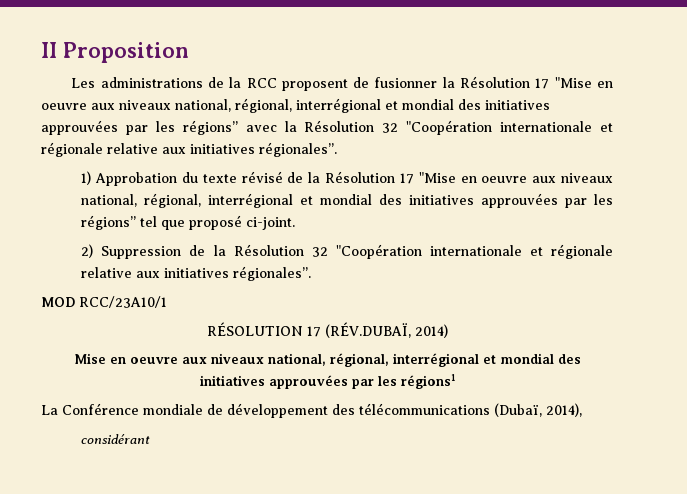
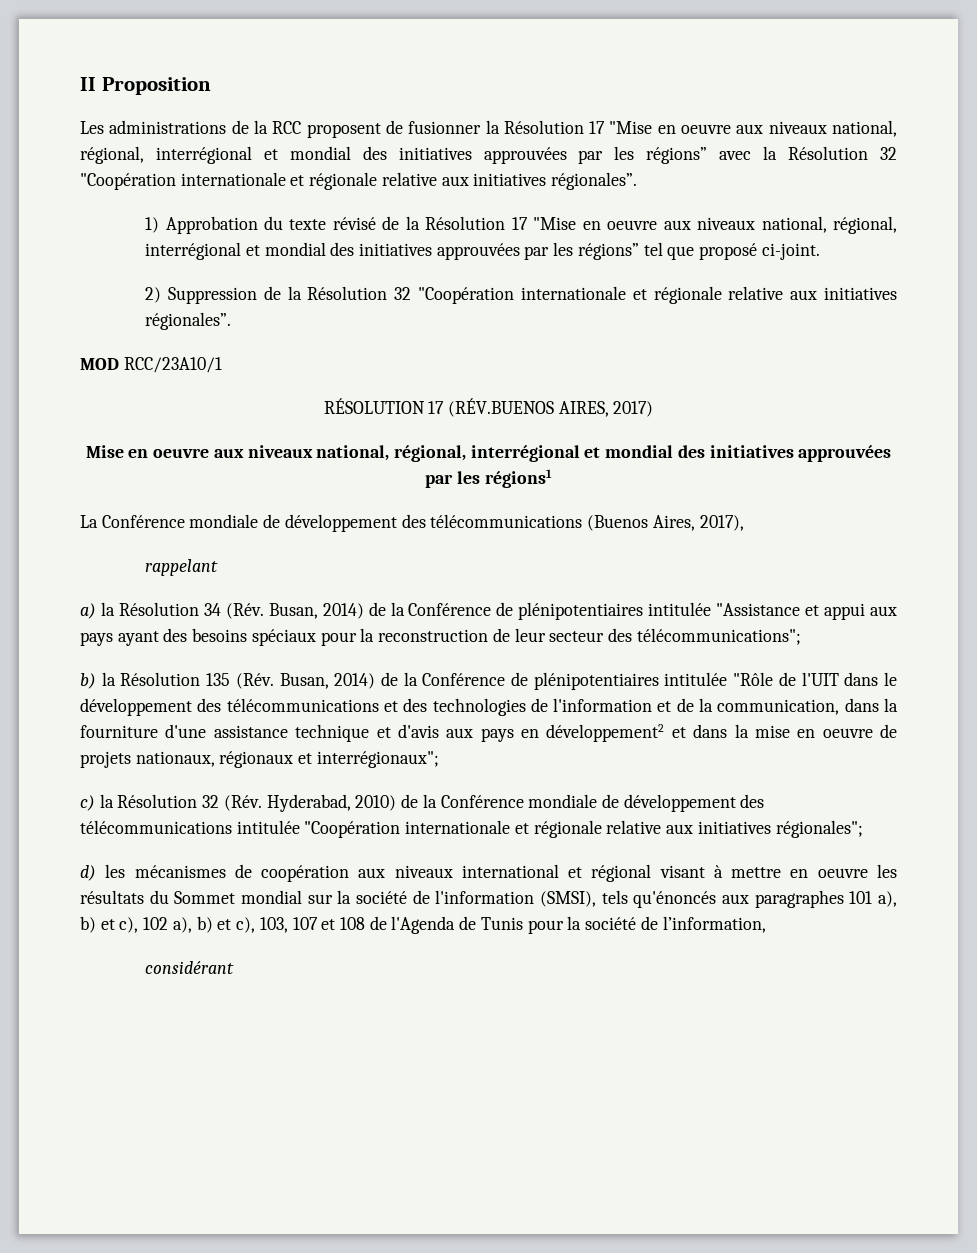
- RÉSOLUTION 17 (RÉV.DUBAÏ, 2014)
+ RÉSOLUTION 17 (RÉV.BUENOS AIRES, 2017)
- La Conférence mondiale de développement des télécommunications (Dubaï, 2014),
+ La Conférence mondiale de développement des télécommunications (Buenos Aires, 2017),
+ rappelant
+ a) la Résolution 34 (Rév. Busan, 2014) de la Conférence de plénipotentiaires intitulée "Assistance et appui aux pays ayant des besoins spéciaux pour la reconstruction de leur secteur des télécommunications";
+ b) la Résolution 135 (Rév. Busan, 2014) de la Conférence de plénipotentiaires intitulée "Rôle de l'UIT dans le développement des télécommunications et des technologies de l'information et de la communication, dans la fourniture d'une assistance technique et d'avis aux pays en développement2 et dans la mise en oeuvre de projets nationaux, régionaux et interrégionaux";
+ c) la Résolution 32 (Rév. Hyderabad, 2010) de la Conférence mondiale de développement des télécommunications intitulée "Coopération internationale et régionale relative aux initiatives régionales";
+ d) les mécanismes de coopération aux niveaux international et régional visant à mettre en oeuvre les résultats du Sommet mondial sur la société de l'information (SMSI), tels qu'énoncés aux paragraphes 101 a), b) et c), 102 a), b) et c), 103, 107 et 108 de l'Agenda de Tunis pour la société de l’information,

